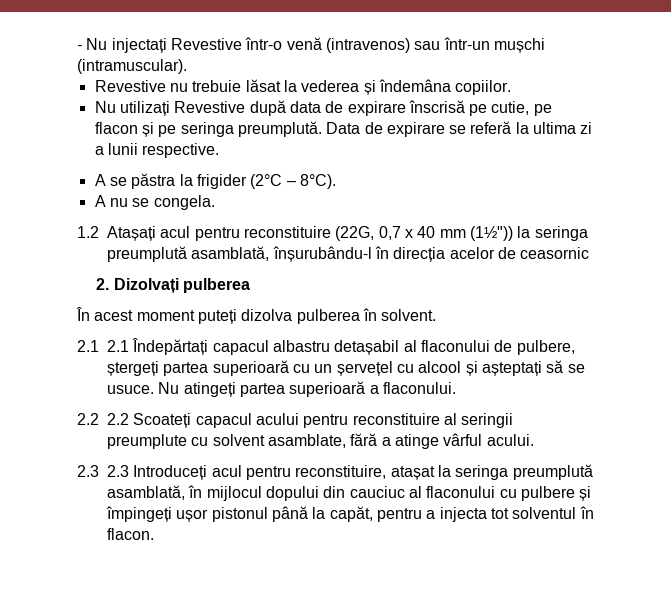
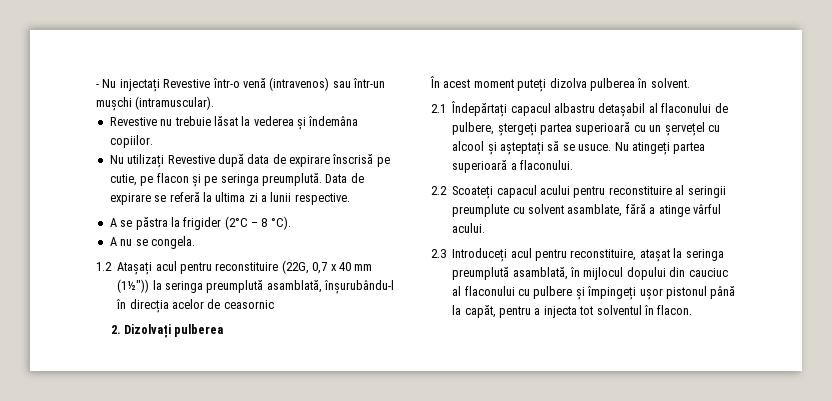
- A se păstra la frigider (2°C – 8°C).
+ A se păstra la frigider (2°C – 8 °C).
- 2.1 2.1 Îndepărtați capacul albastru detașabil al flaconului de pulbere, ștergeți partea superioară cu un șervețel cu alcool și așteptați să se usuce.
+ 2.1 Îndepărtați capacul albastru detașabil al flaconului de pulbere, ștergeți partea superioară cu un șervețel cu alcool și așteptați să se usuce.
- 2.2 2.2 Scoateți capacul acului pentru reconstituire al seringii preumplute cu solvent asamblate, fără a atinge vârful acului.
+ 2.2 Scoateți capacul acului pentru reconstituire al seringii preumplute cu solvent asamblate, fără a atinge vârful acului.
- 2.3 2.3 Introduceți acul pentru reconstituire, atașat la seringa preumplută asamblată, în mijlocul dopului din cauciuc al flaconului cu pulbere și împingeți ușor pistonul până la capăt, pentru a injecta tot solventul în flacon.
+ 2.3 Introduceți acul pentru reconstituire, atașat la seringa preumplută asamblată, în mijlocul dopului din cauciuc al flaconului cu pulbere și împingeți ușor pistonul până la capăt, pentru a injecta tot solventul în flacon.

